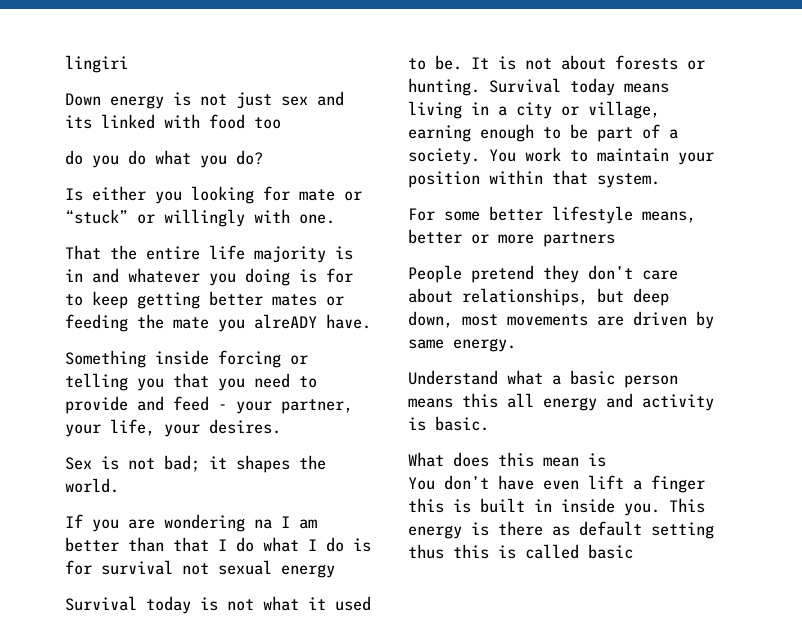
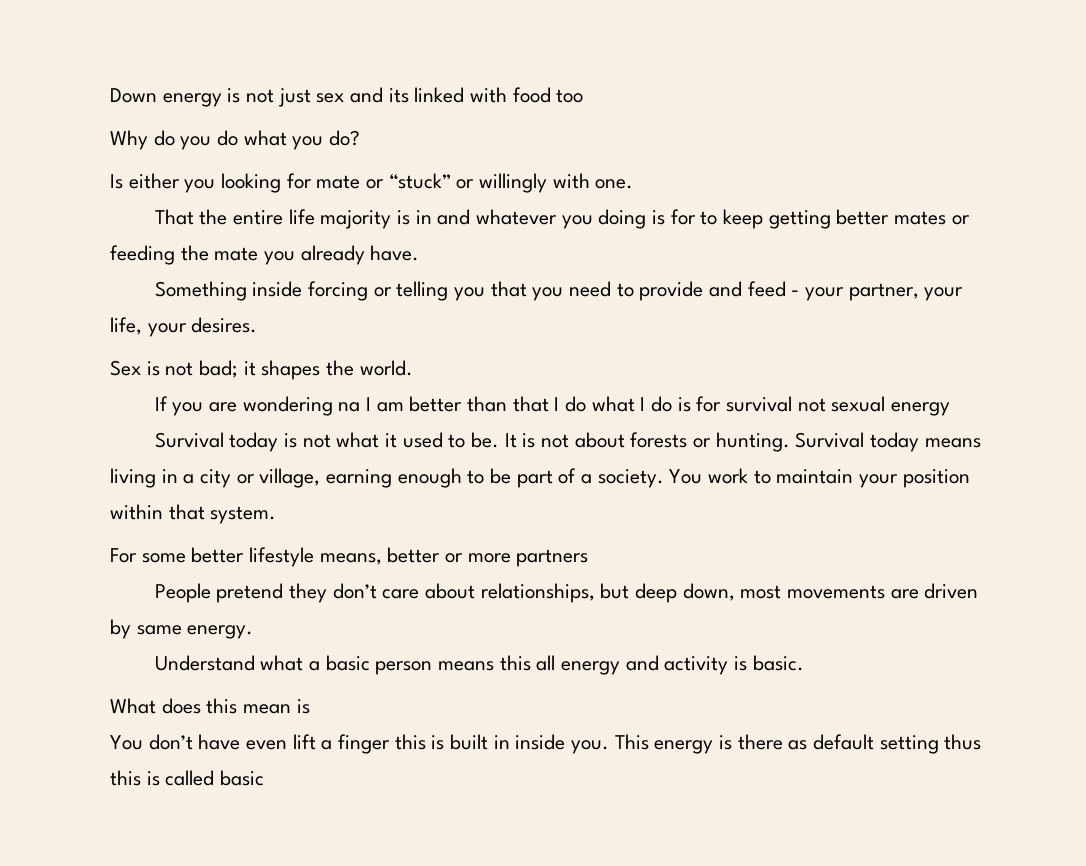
- lingiri
- do you do what you do?
+ Why do you do what you do?
- That the entire life majority is in and whatever you doing is for to keep getting better mates or feeding the mate you alreADY have.
+ That the entire life majority is in and whatever you doing is for to keep getting better mates or feeding the mate you already have.

